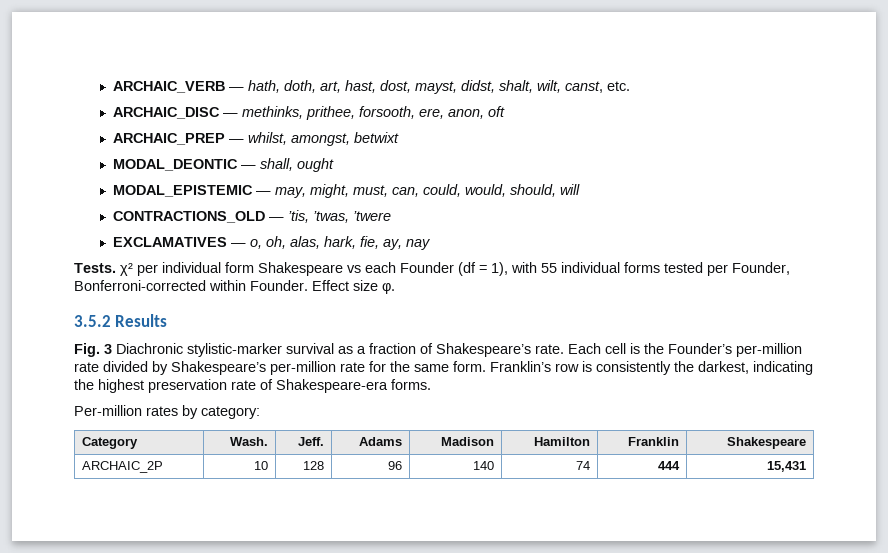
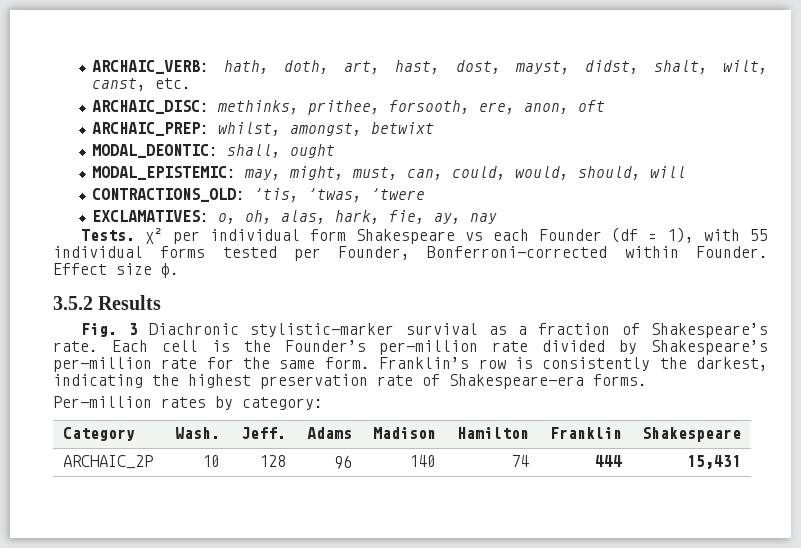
- ARCHAIC_VERB — hath, doth, art, hast, dost, mayst, didst, shalt, wilt, canst, etc.
+ ARCHAIC_VERB: hath, doth, art, hast, dost, mayst, didst, shalt, wilt, canst, etc.
- ARCHAIC_DISC — methinks, prithee, forsooth, ere, anon, oft
+ ARCHAIC_DISC: methinks, prithee, forsooth, ere, anon, oft
- ARCHAIC_PREP — whilst, amongst, betwixt
+ ARCHAIC_PREP: whilst, amongst, betwixt
- MODAL_DEONTIC — shall, ought
+ MODAL_DEONTIC: shall, ought
- MODAL_EPISTEMIC — may, might, must, can, could, would, should, will
+ MODAL_EPISTEMIC: may, might, must, can, could, would, should, will
- CONTRACTIONS_OLD — ’tis, ’twas, ’twere
+ CONTRACTIONS_OLD: ’tis, ’twas, ’twere
- EXCLAMATIVES — o, oh, alas, hark, fie, ay, nay
+ EXCLAMATIVES: o, oh, alas, hark, fie, ay, nay

